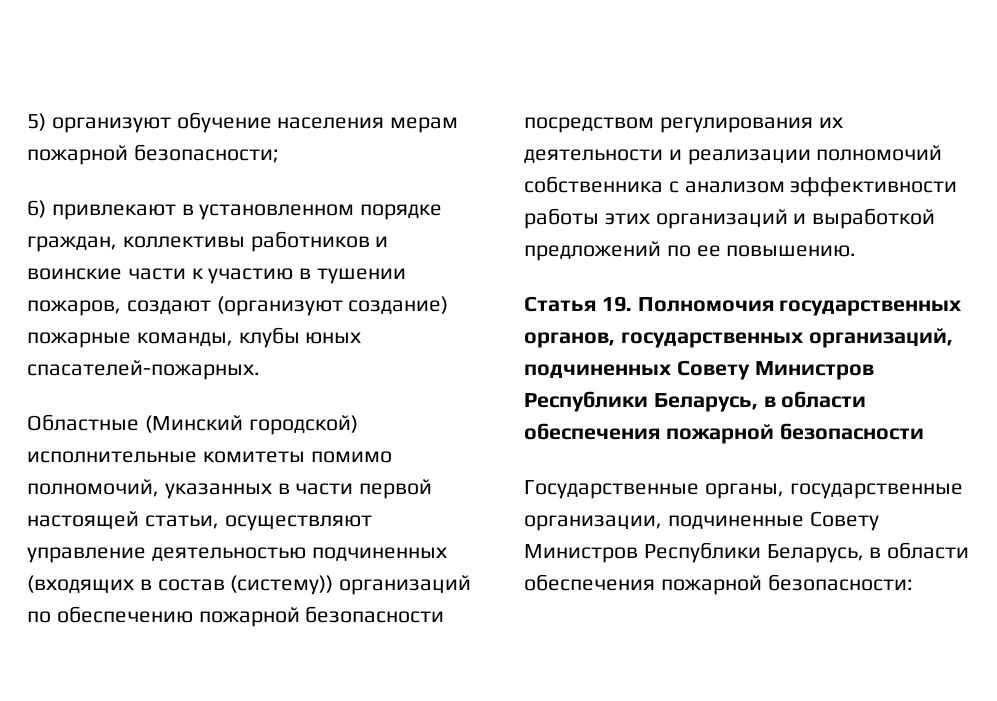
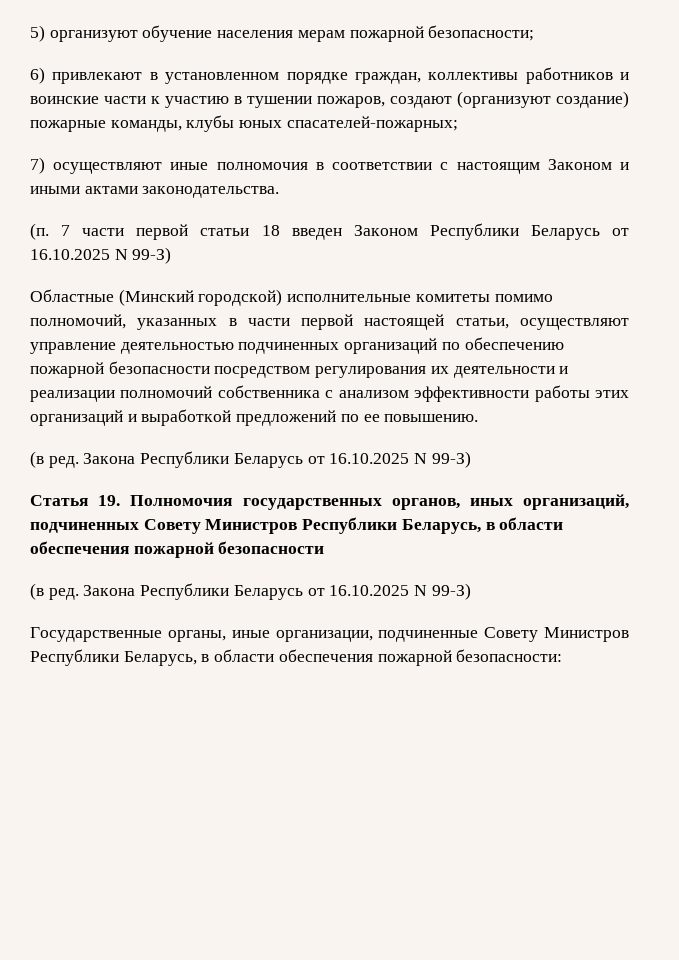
- 6) привлекают в установленном порядке граждан, коллективы работников и воинские части к участию в тушении пожаров, создают (организуют создание) пожарные команды, клубы юных спасателей-пожарных.
+ 6) привлекают в установленном порядке граждан, коллективы работников и воинские части к участию в тушении пожаров, создают (организуют создание) пожарные команды, клубы юных спасателей-пожарных;
+ 7) осуществляют иные полномочия в соответствии с настоящим Законом и иными актами законодательства.
+ (п. 7 части первой статьи 18 введен Законом Республики Беларусь от 16.10.2025 N 99-З)
- Областные (Минский городской) исполнительные комитеты помимо полномочий, указанных в части первой настоящей статьи, осуществляют управление деятельностью подчиненных (входящих в состав (систему)) организаций по обеспечению пожарной безопасности посредством регулирования их деятельности и реализации полномочий собственника с анализом эффективности работы этих организаций и выработкой предложений по ее повышению.
+ Областные (Минский городской) исполнительные комитеты помимо полномочий, указанных в части первой настоящей статьи, осуществляют управление деятельностью подчиненных организаций по обеспечению пожарной безопасности посредством регулирования их деятельности и реализации полномочий собственника с анализом эффективности работы этих организаций и выработкой предложений по ее повышению.
+ (в ред. Закона Республики Беларусь от 16.10.2025 N 99-З)
- Статья 19. Полномочия государственных органов, государственных организаций, подчиненных Совету Министров Республики Беларусь, в области обеспечения пожарной безопасности
+ Статья 19. Полномочия государственных органов, иных организаций, подчиненных Совету Министров Республики Беларусь, в области обеспечения пожарной безопасности
+ (в ред. Закона Республики Беларусь от 16.10.2025 N 99-З)
- Государственные органы, государственные организации, подчиненные Совету Министров Республики Беларусь, в области обеспечения пожарной безопасности:
+ Государственные органы, иные организации, подчиненные Совету Министров Республики Беларусь, в области обеспечения пожарной безопасности:

